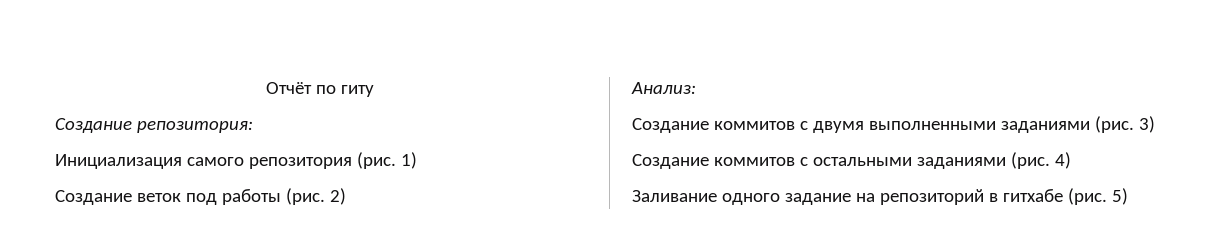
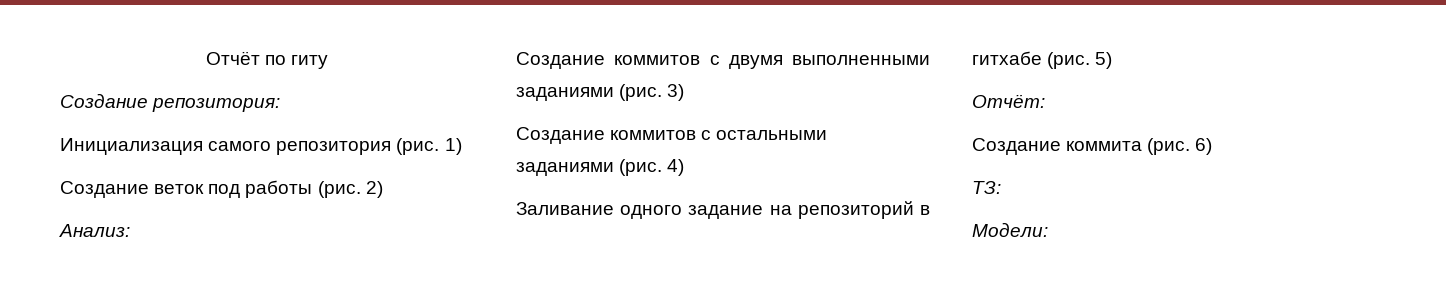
+ Отчёт:
+ Создание коммита (рис. 6)
+ ТЗ:
+ Модели:

